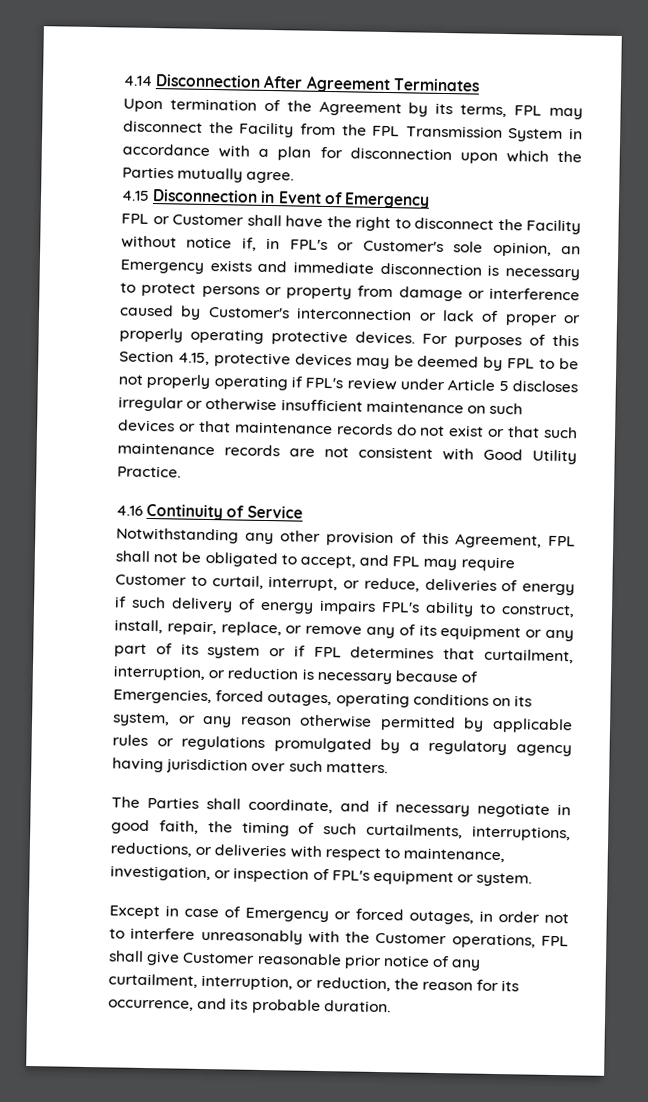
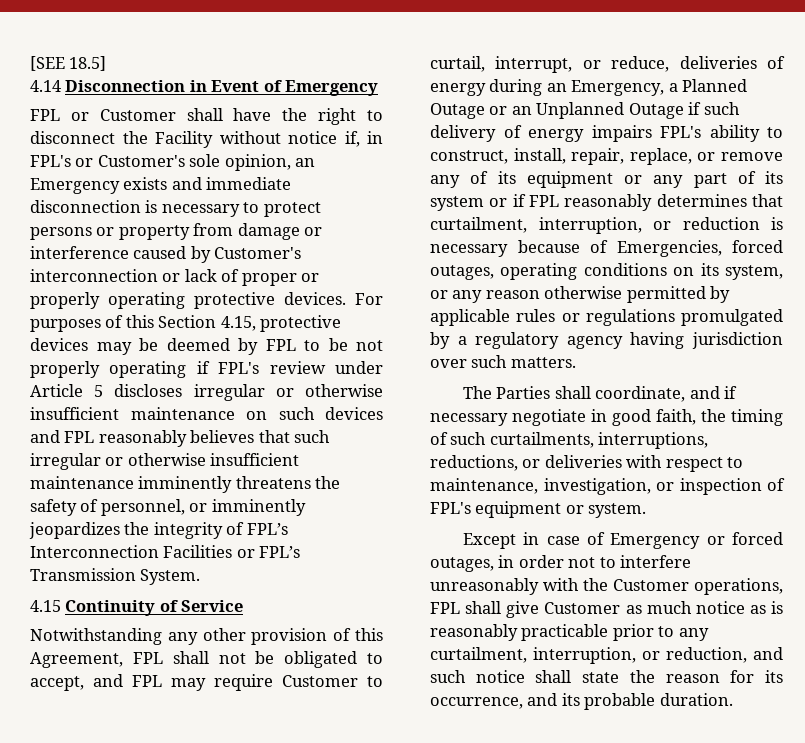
- 4.14 Disconnection After Agreement Terminates
- Upon termination of the Agreement by its terms, FPL may disconnect the Facility from the FPL Transmission System in accordance with a plan for disconnection upon which the Parties mutually agree.
- 4.15 Disconnection in Event of Emergency
+ [SEE 18.5]
+ 4.14 Disconnection in Event of Emergency
- For purposes of this Section 4.15, protective devices may be deemed by FPL to be not properly operating if FPL's review under Article 5 discloses irregular or otherwise insufficient maintenance on such devices or that maintenance records do not exist or that such maintenance records are not consistent with Good Utility Practice.
- 4.16 Continuity of Service
+ For purposes of this Section 4.15, protective devices may be deemed by FPL to be not properly operating if FPL's review under Article 5 discloses irregular or otherwise insufficient maintenance on such devices and FPL reasonably believes that such irregular or otherwise insufficient maintenance imminently threatens the safety of personnel, or imminently jeopardizes the integrity of FPL’s Interconnection Facilities or FPL’s Transmission System.
+ 4.15 Continuity of Service
- Notwithstanding any other provision of this Agreement, FPL shall not be obligated to accept, and FPL may require Customer to curtail, interrupt, or reduce, deliveries of energy if such delivery of energy impairs FPL's ability to construct, install, repair, replace, or remove any of its equipment or any part of its system or if FPL determines that curtailment, interruption, or reduction is necessary because of Emergencies, forced outages, operating conditions on its system, or any reason otherwise permitted by applicable rules or regulations promulgated by a regulatory agency having jurisdiction over such matters.
+ Notwithstanding any other provision of this Agreement, FPL shall not be obligated to accept, and FPL may require Customer to curtail, interrupt, or reduce, deliveries of energy during an Emergency, a Planned Outage or an Unplanned Outage if such delivery of energy impairs FPL's ability to construct, install, repair, replace, or remove any of its equipment or any part of its system or if FPL reasonably determines that curtailment, interruption, or reduction is necessary because of Emergencies, forced outages, operating conditions on its system, or any reason otherwise permitted by applicable rules or regulations promulgated by a regulatory agency having jurisdiction over such matters.
- Except in case of Emergency or forced outages, in order not to interfere unreasonably with the Customer operations, FPL shall give Customer reasonable prior notice of any curtailment, interruption, or reduction, the reason for its occurrence, and its probable duration.
+ Except in case of Emergency or forced outages, in order not to interfere unreasonably with the Customer operations, FPL shall give Customer as much notice as is reasonably practicable prior to any curtailment, interruption, or reduction, and such notice shall state the reason for its occurrence, and its probable duration.

